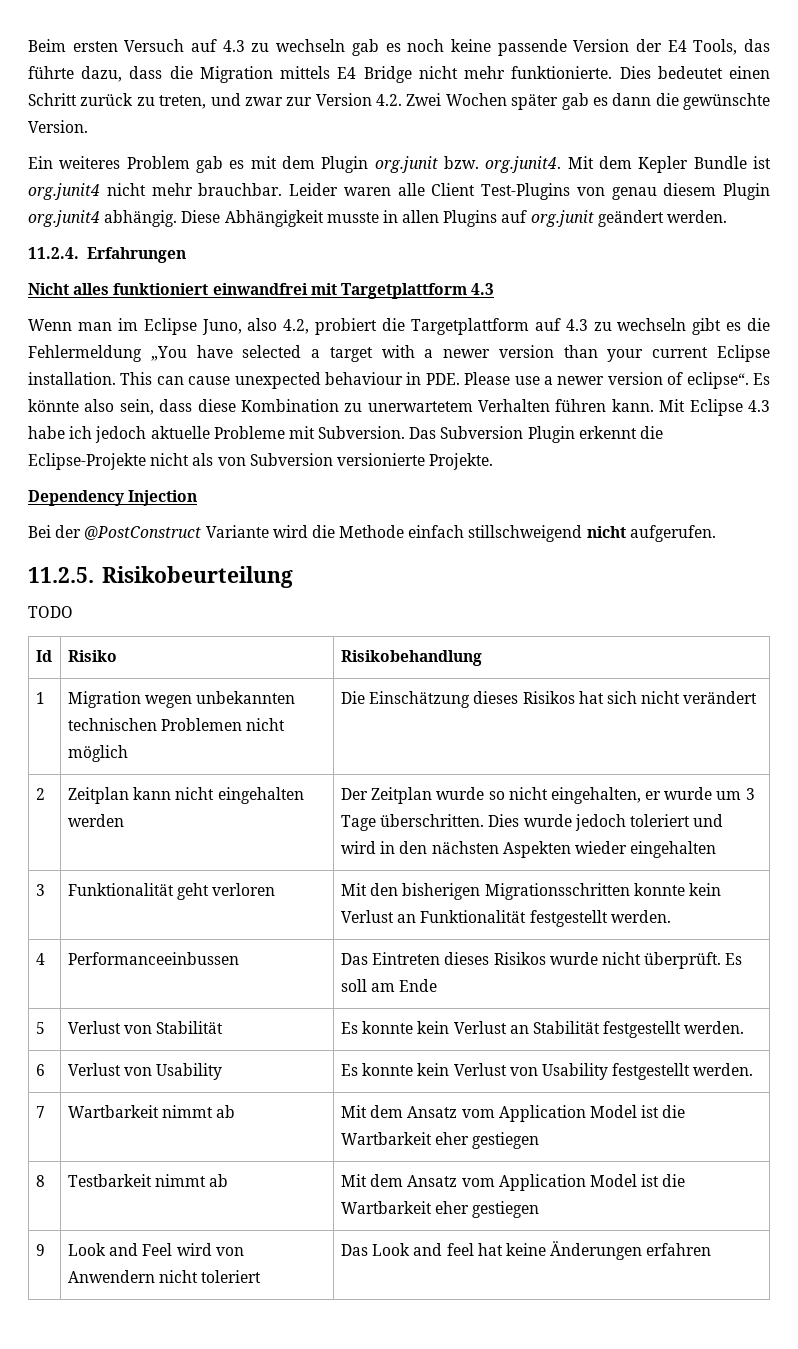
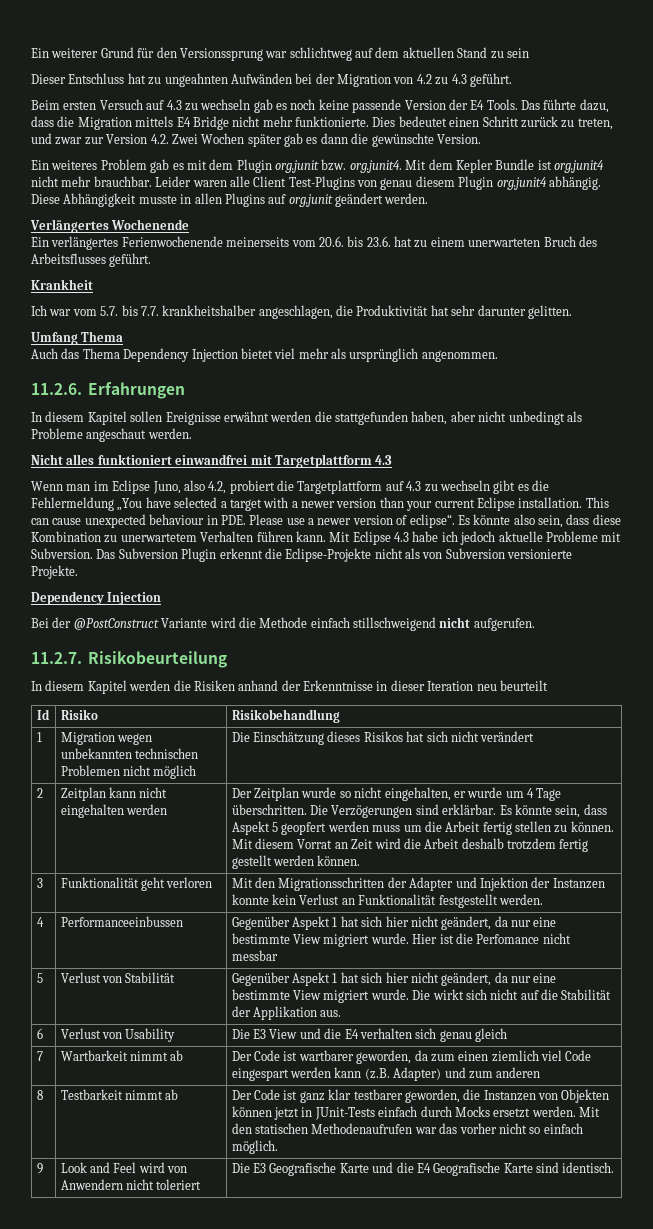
+ Ein weiterer Grund für den Versionssprung war schlichtweg auf dem aktuellen Stand zu sein
+ Dieser Entschluss hat zu ungeahnten Aufwänden bei der Migration von 4.2 zu 4.3 geführt.
- Beim ersten Versuch auf 4.3 zu wechseln gab es noch keine passende Version der E4 Tools, das führte dazu, dass die Migration mittels E4 Bridge nicht mehr funktionierte.
+ Beim ersten Versuch auf 4.3 zu wechseln gab es noch keine passende Version der E4 Tools. Das führte dazu, dass die Migration mittels E4 Bridge nicht mehr funktionierte.
- 11.2.4. Erfahrungen
+ Verlängertes Wochenende
+ Ein verlängertes Ferienwochenende meinerseits vom 20.6. bis 23.6. hat zu einem unerwarteten Bruch des Arbeitsflusses geführt.
+ Krankheit
+ Ich war vom 5.7. bis 7.7. krankheitshalber angeschlagen, die Produktivität hat sehr darunter gelitten.
+ Umfang Thema
+ Auch das Thema Dependency Injection bietet viel mehr als ursprünglich angenommen.
+ 11.2.6. Erfahrungen
+ In diesem Kapitel sollen Ereignisse erwähnt werden die stattgefunden haben, aber nicht unbedingt als Probleme angeschaut werden.
- 11.2.5. Risikobeurteilung
+ 11.2.7. Risikobeurteilung
- TODO
+ In diesem Kapitel werden die Risiken anhand der Erkenntnisse in dieser Iteration neu beurteilt
- Der Zeitplan wurde so nicht eingehalten, er wurde um 3 Tage überschritten.
+ Der Zeitplan wurde so nicht eingehalten, er wurde um 4 Tage überschritten.
- Dies wurde jedoch toleriert und wird in den nächsten Aspekten wieder eingehalten
+ Die Verzögerungen sind erklärbar. Es könnte sein, dass Aspekt 5 geopfert werden muss um die Arbeit fertig stellen zu können. Mit diesem Vorrat an Zeit wird die Arbeit deshalb trotzdem fertig gestellt werden können.
- 3 | Funktionalität geht verloren | Mit den bisherigen Migrationsschritten konnte kein Verlust an Funktionalität festgestellt werden.
+ 3 | Funktionalität geht verloren | Mit den Migrationsschritten der Adapter und Injektion der Instanzen konnte kein Verlust an Funktionalität festgestellt werden.
- 4 | Performanceeinbussen | Das Eintreten dieses Risikos wurde nicht überprüft. Es soll am Ende
- 5 | Verlust von Stabilität | Es konnte kein Verlust an Stabilität festgestellt werden.
- 6 | Verlust von Usability | Es konnte kein Verlust von Usability festgestellt werden.
- 7 | Wartbarkeit nimmt ab | Mit dem Ansatz vom Application Model ist die Wartbarkeit eher gestiegen
- 8 | Testbarkeit nimmt ab | Mit dem Ansatz vom Application Model ist die Wartbarkeit eher gestiegen
+ 4 | Performanceeinbussen | Gegenüber Aspekt 1 hat sich hier nicht geändert, da nur eine bestimmte View migriert wurde. Hier ist die Perfomance nicht messbar
+ 5 | Verlust von Stabilität | Gegenüber Aspekt 1 hat sich hier nicht geändert, da nur eine bestimmte View migriert wurde. Die wirkt sich nicht auf die Stabilität der Applikation aus.
+ 6 | Verlust von Usability | Die E3 View und die E4 verhalten sich genau gleich
+ 7 | Wartbarkeit nimmt ab | Der Code ist wartbarer geworden, da zum einen ziemlich viel Code eingespart werden kann (z.B. Adapter) und zum anderen
+ 8 | Testbarkeit nimmt ab | Der Code ist ganz klar testbarer geworden, die Instanzen von Objekten können jetzt in JUnit-Tests einfach durch Mocks ersetzt werden. Mit den statischen Methodenaufrufen war das vorher nicht so einfach möglich.
- 9 | Look and Feel wird von Anwendern nicht toleriert | Das Look and feel hat keine Änderungen erfahren
+ 9 | Look and Feel wird von Anwendern nicht toleriert | Die E3 Geografische Karte und die E4 Geografische Karte sind identisch.

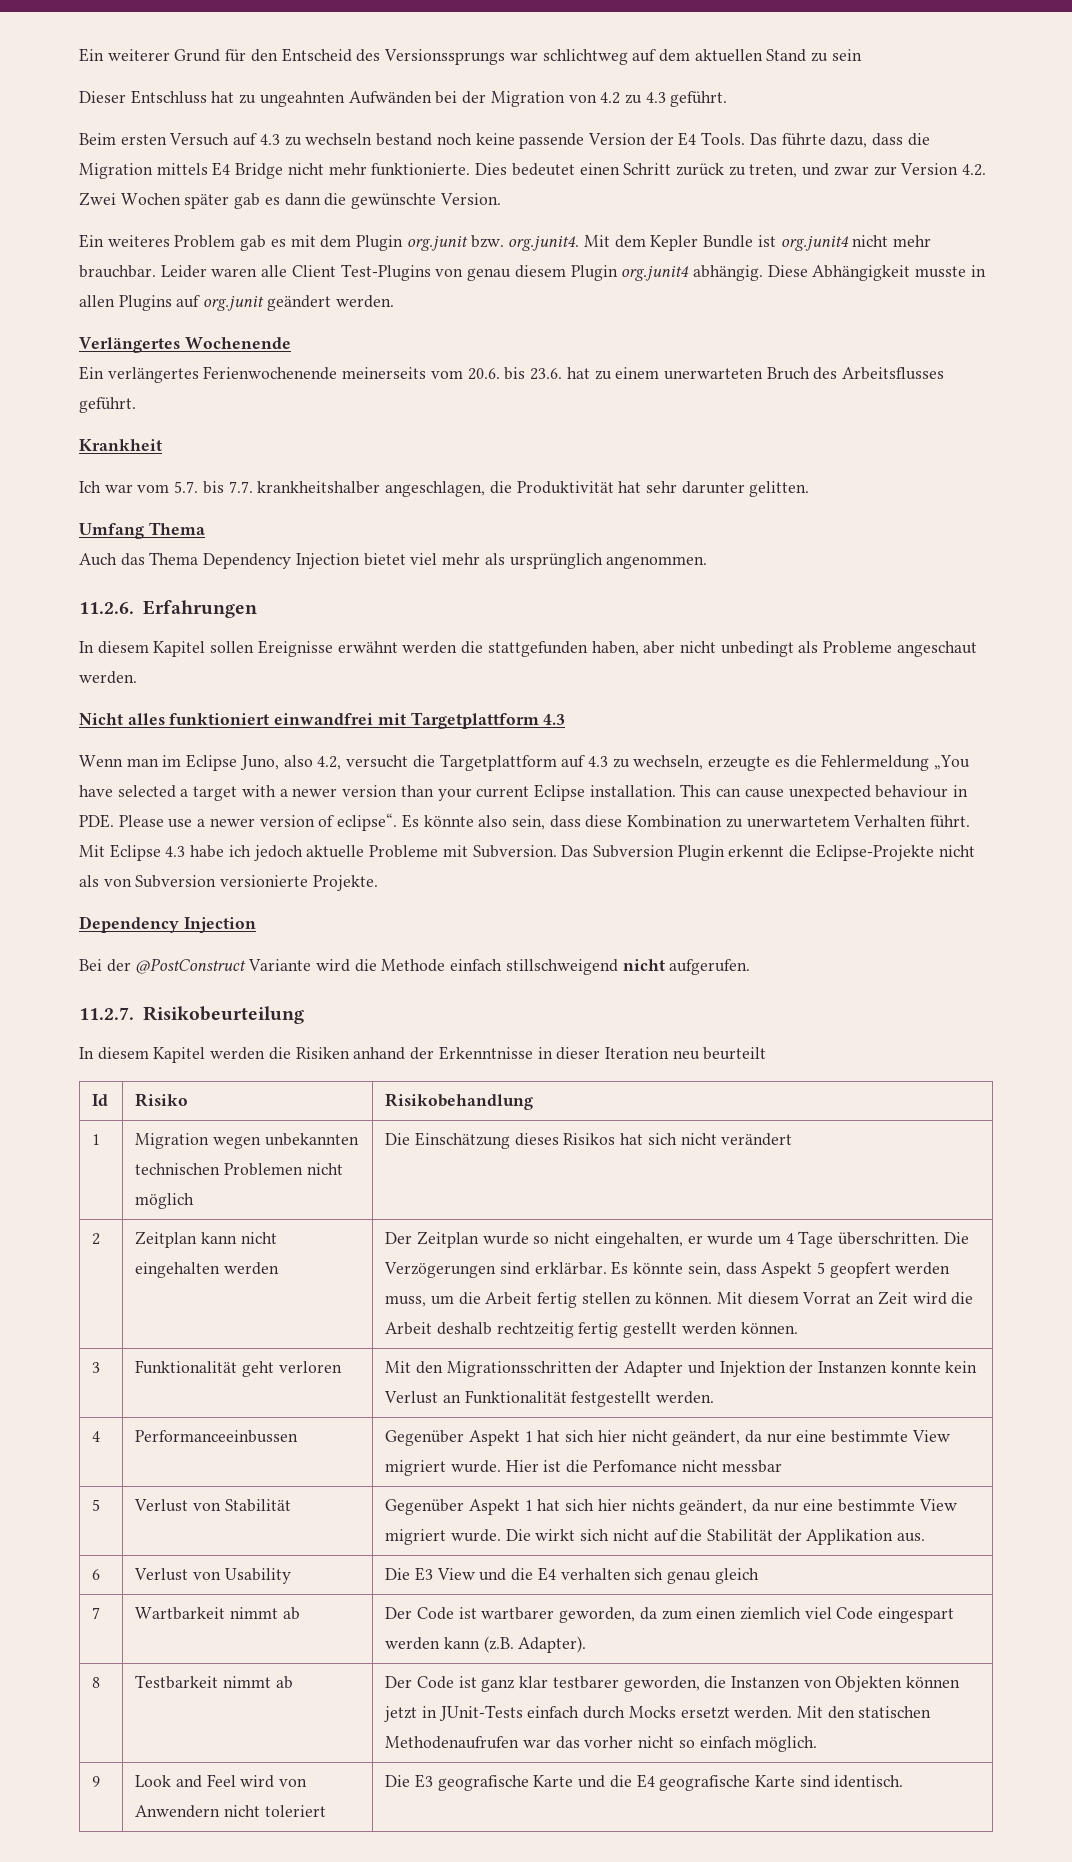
- Ein weiterer Grund für den Versionssprung war schlichtweg auf dem aktuellen Stand zu sein
+ Ein weiterer Grund für den Entscheid des Versionssprungs war schlichtweg auf dem aktuellen Stand zu sein
- Beim ersten Versuch auf 4.3 zu wechseln gab es noch keine passende Version der E4 Tools.
+ Beim ersten Versuch auf 4.3 zu wechseln bestand noch keine passende Version der E4 Tools.
- Wenn man im Eclipse Juno, also 4.2, probiert die Targetplattform auf 4.3 zu wechseln gibt es die Fehlermeldung „You have selected a target with a newer version than your current Eclipse installation.
+ Wenn man im Eclipse Juno, also 4.2, versucht die Targetplattform auf 4.3 zu wechseln, erzeugte es die Fehlermeldung „You have selected a target with a newer version than your current Eclipse installation.
- Es könnte also sein, dass diese Kombination zu unerwartetem Verhalten führen kann.
+ Es könnte also sein, dass diese Kombination zu unerwartetem Verhalten führt.
- Es könnte sein, dass Aspekt 5 geopfert werden muss um die Arbeit fertig stellen zu können.
+ Es könnte sein, dass Aspekt 5 geopfert werden muss, um die Arbeit fertig stellen zu können.
- Mit diesem Vorrat an Zeit wird die Arbeit deshalb trotzdem fertig gestellt werden können.
+ Mit diesem Vorrat an Zeit wird die Arbeit deshalb rechtzeitig fertig gestellt werden können.
- 5 | Verlust von Stabilität | Gegenüber Aspekt 1 hat sich hier nicht geändert, da nur eine bestimmte View migriert wurde. Die wirkt sich nicht auf die Stabilität der Applikation aus.
+ 5 | Verlust von Stabilität | Gegenüber Aspekt 1 hat sich hier nichts geändert, da nur eine bestimmte View migriert wurde. Die wirkt sich nicht auf die Stabilität der Applikation aus.
- 7 | Wartbarkeit nimmt ab | Der Code ist wartbarer geworden, da zum einen ziemlich viel Code eingespart werden kann (z.B. Adapter) und zum anderen
+ 7 | Wartbarkeit nimmt ab | Der Code ist wartbarer geworden, da zum einen ziemlich viel Code eingespart werden kann (z.B. Adapter).
- 9 | Look and Feel wird von Anwendern nicht toleriert | Die E3 Geografische Karte und die E4 Geografische Karte sind identisch.
+ 9 | Look and Feel wird von Anwendern nicht toleriert | Die E3 geografische Karte und die E4 geografische Karte sind identisch.

